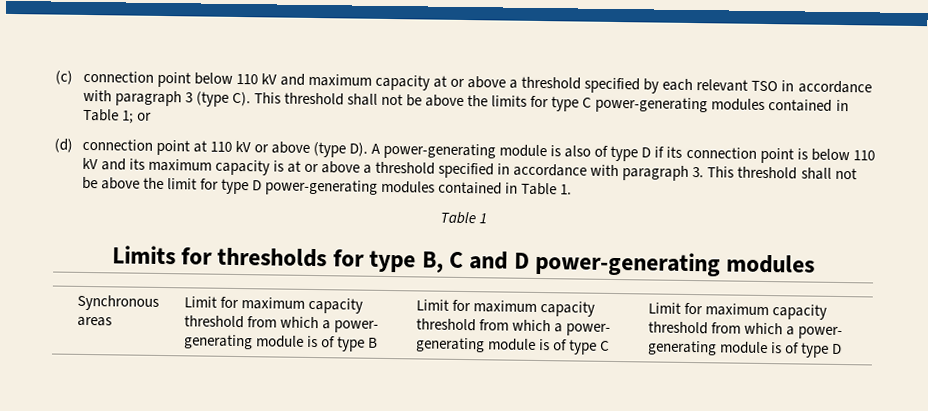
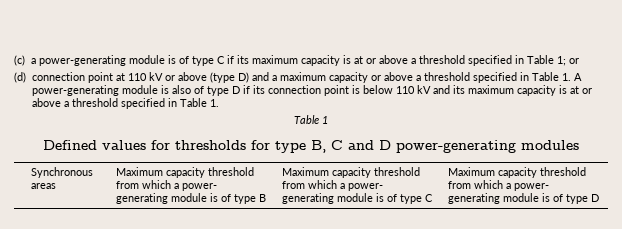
- (c) connection point below 110 kV and maximum capacity at or above a threshold specified by each relevant TSO in accordance with paragraph 3 (type C). This threshold shall not be above the limits for type C power-generating modules contained in Table 1; or
+ (c) a power-generating module is of type C if its maximum capacity is at or above a threshold specified in Table 1; or
- (d) connection point at 110 kV or above (type D). A power-generating module is also of type D if its connection point is below 110 kV and its maximum capacity is at or above a threshold specified in accordance with paragraph 3. This threshold shall not be above the limit for type D power-generating modules contained in Table 1.
+ (d) connection point at 110 kV or above (type D) and a maximum capacity or above a threshold specified in Table 1. A power-generating module is also of type D if its connection point is below 110 kV and its maximum capacity is at or above a threshold specified in Table 1.
- Limits for thresholds for type B, C and D power-generating modules
+ Defined values for thresholds for type B, C and D power-generating modules
- Limit for maximum capacity threshold from which a power- generating module is of type B
+ Maximum capacity threshold from which a power- generating module is of type B
- Limit for maximum capacity threshold from which a power- generating module is of type C
+ Maximum capacity threshold from which a power- generating module is of type C
- Limit for maximum capacity threshold from which a power- generating module is of type D
+ Maximum capacity threshold from which a power- generating module is of type D

